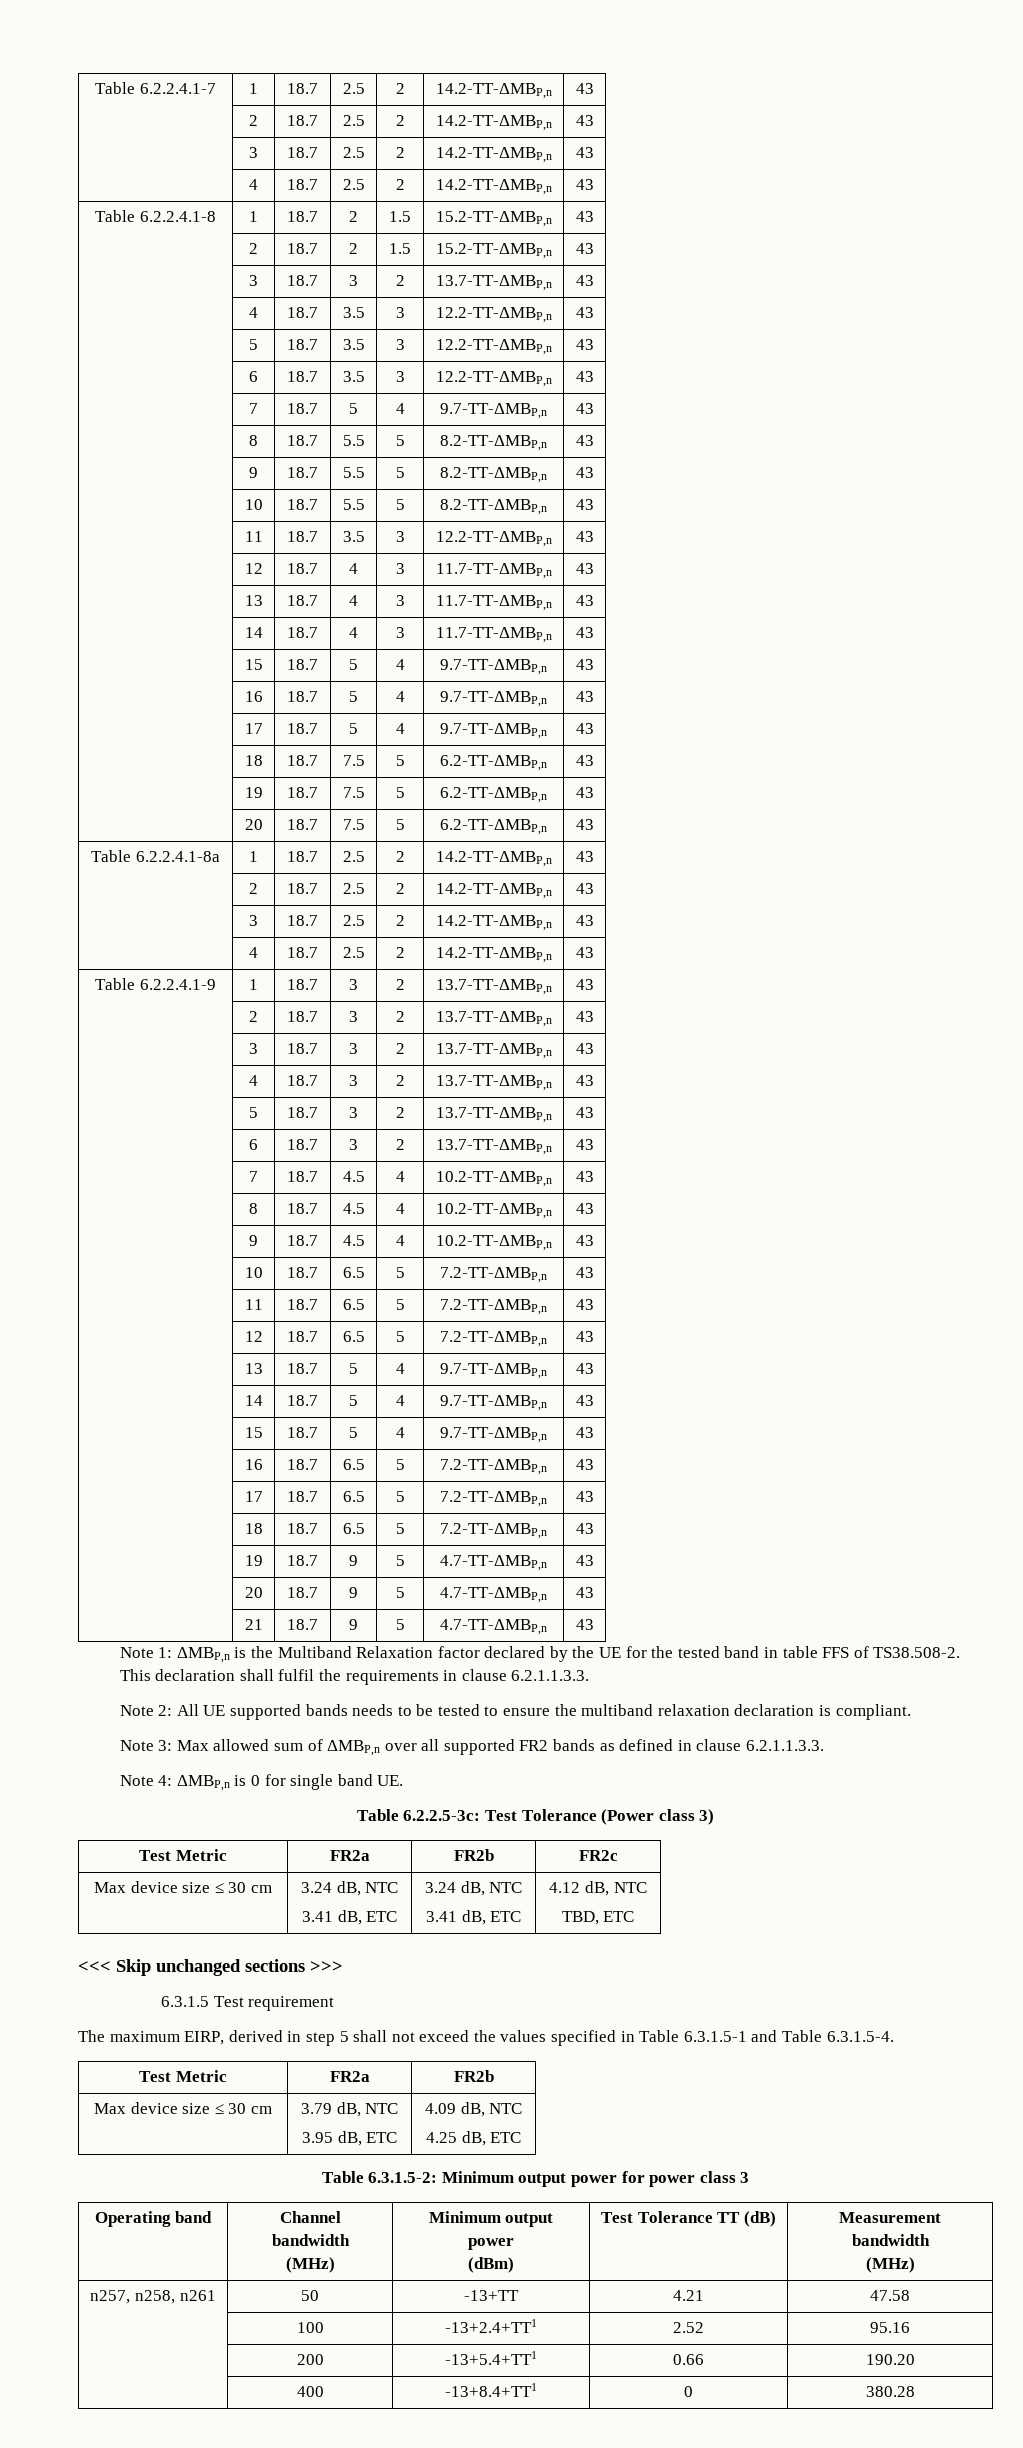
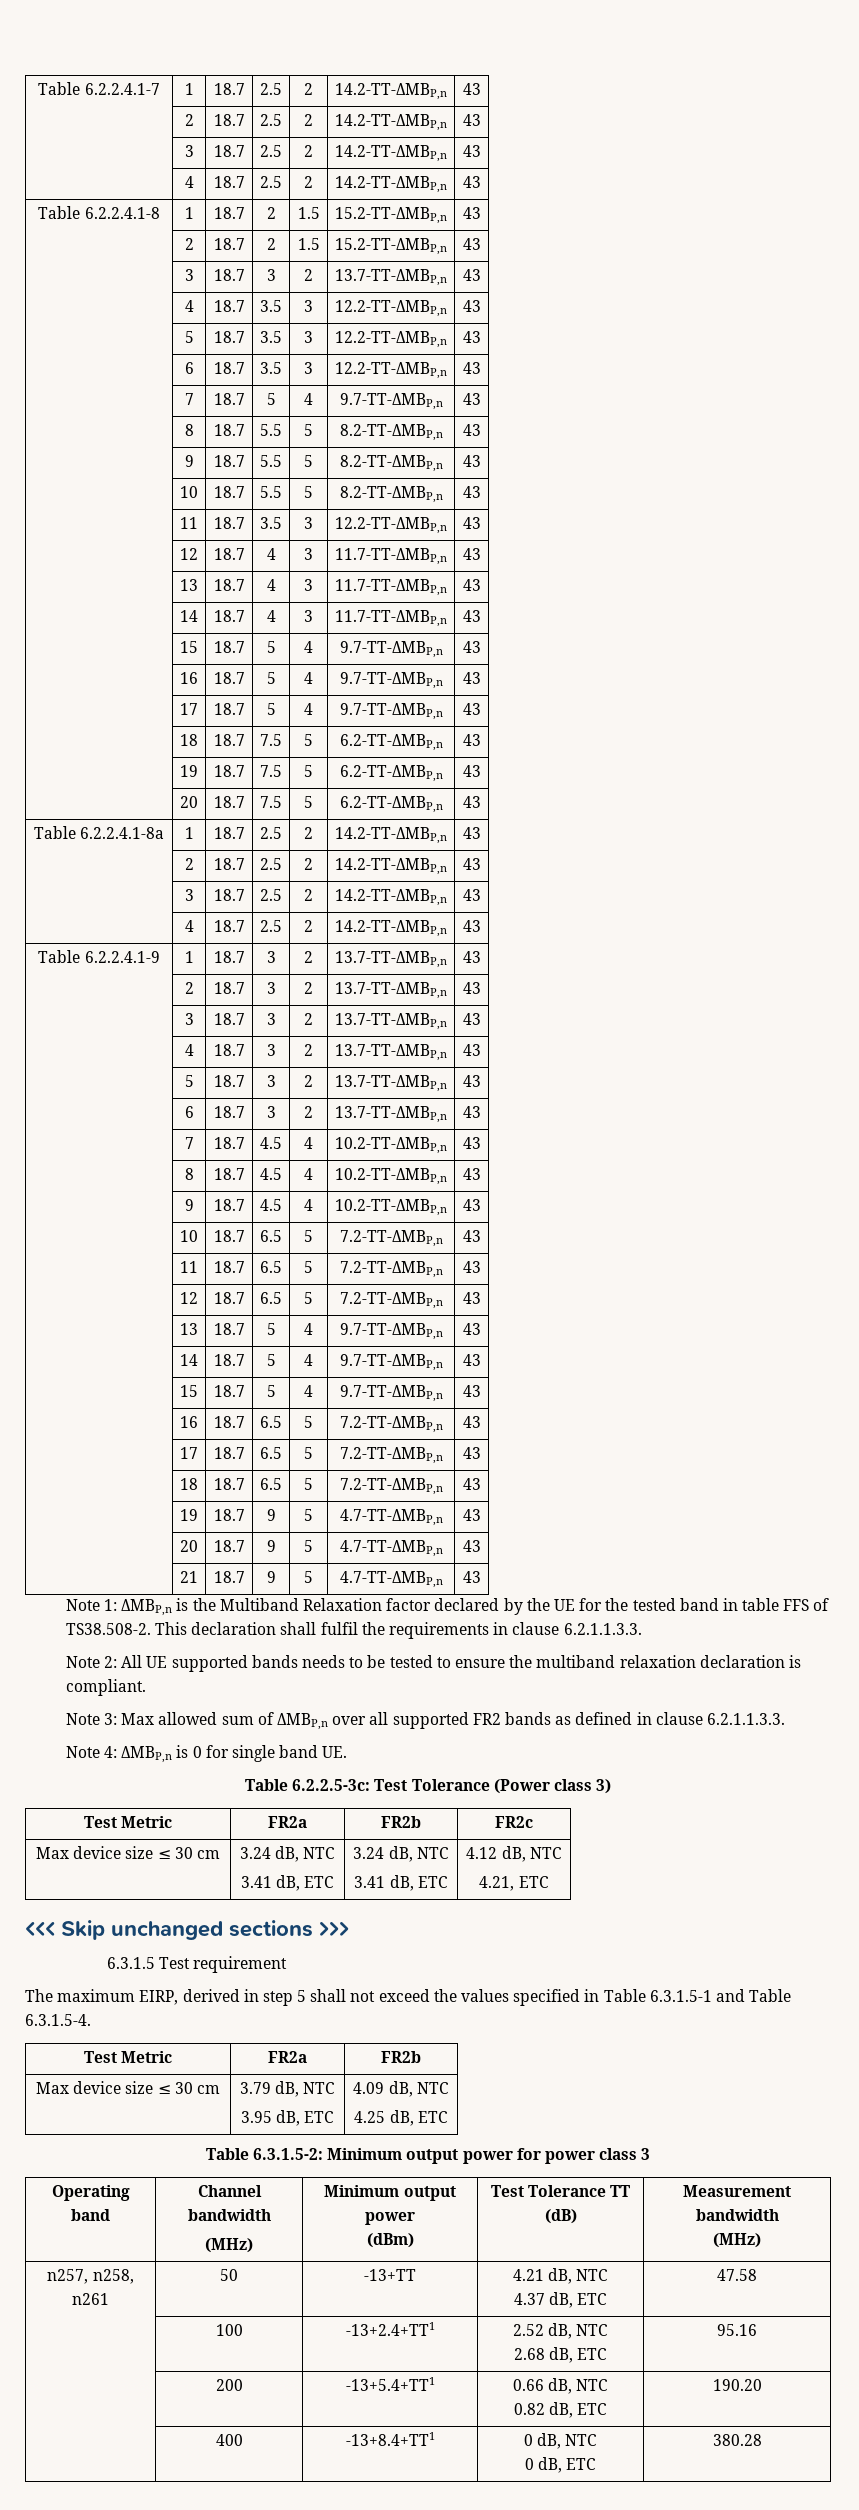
  Max device size ≤ 30 cm | 3.24 dB, NTC
  3.41 dB, ETC | 3.24 dB, NTC
  3.41 dB, ETC | 4.12 dB, NTC
- TBD, ETC
+ 4.21, ETC
- n257, n258, n261 | 50 | -13+TT | 4.21 | 47.58
+ n257, n258, n261 | 50 | -13+TT | 4.21 dB, NTC
+ 4.37 dB, ETC | 47.58
- | 100 | -13+2.4+TT1 | 2.52 | 95.16
+ | 100 | -13+2.4+TT1 | 2.52 dB, NTC
+ 2.68 dB, ETC | 95.16
- | 200 | -13+5.4+TT1 | 0.66 | 190.20
+ | 200 | -13+5.4+TT1 | 0.66 dB, NTC
+ 0.82 dB, ETC | 190.20
- | 400 | -13+8.4+TT1 | 0 | 380.28
+ | 400 | -13+8.4+TT1 | 0 dB, NTC
+ 0 dB, ETC | 380.28

